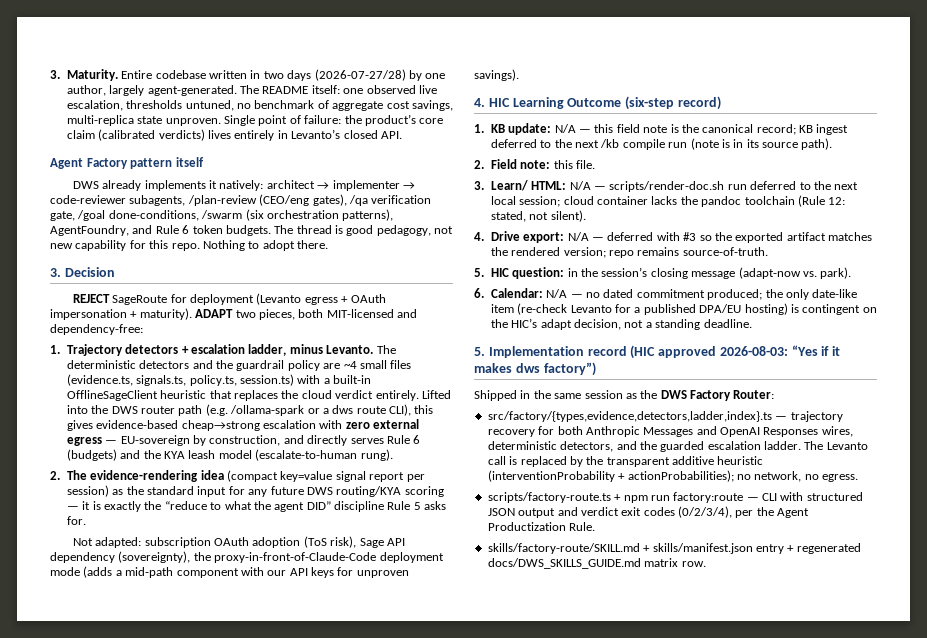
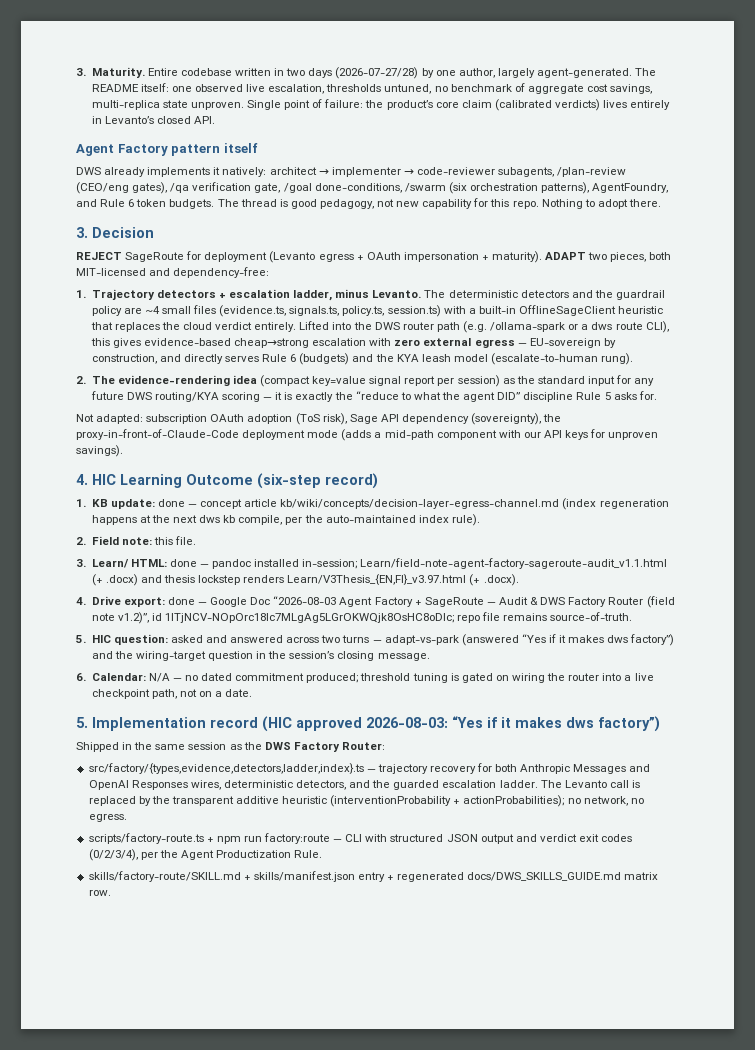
- 1. KB update: N/A — this field note is the canonical record; KB ingest deferred to the next /kb compile run (note is in its source path).
+ 1. KB update: done — concept article kb/wiki/concepts/decision-layer-egress-channel.md (index regeneration happens at the next dws kb compile, per the auto-maintained index rule).
- 3. Learn/ HTML: N/A — scripts/render-doc.sh run deferred to the next local session; cloud container lacks the pandoc toolchain (Rule 12: stated, not silent).
- 4. Drive export: N/A — deferred with #3 so the exported artifact matches the rendered version; repo remains source-of-truth.
+ 3. Learn/ HTML: done — pandoc installed in-session; Learn/field-note-agent-factory-sageroute-audit_v1.1.html (+ .docx) and thesis lockstep renders Learn/V3Thesis_{EN,FI}_v3.97.html (+ .docx).
+ 4. Drive export: done — Google Doc “2026-08-03 Agent Factory + SageRoute — Audit & DWS Factory Router (field note v1.2)”, id 1ITjNCV-NOpOrc18Ic7MLgAg5LGrOKWQjk8OsHC8oDlc; repo file remains source-of-truth.
- 5. HIC question: in the session’s closing message (adapt-now vs. park).
+ 5. HIC question: asked and answered across two turns — adapt-vs-park (answered “Yes if it makes dws factory”) and the wiring-target question in the session’s closing message.
- 6. Calendar: N/A — no dated commitment produced; the only date-like item (re-check Levanto for a published DPA/EU hosting) is contingent on the HIC’s adapt decision, not a standing deadline.
+ 6. Calendar: N/A — no dated commitment produced; threshold tuning is gated on wiring the router into a live checkpoint path, not on a date.

